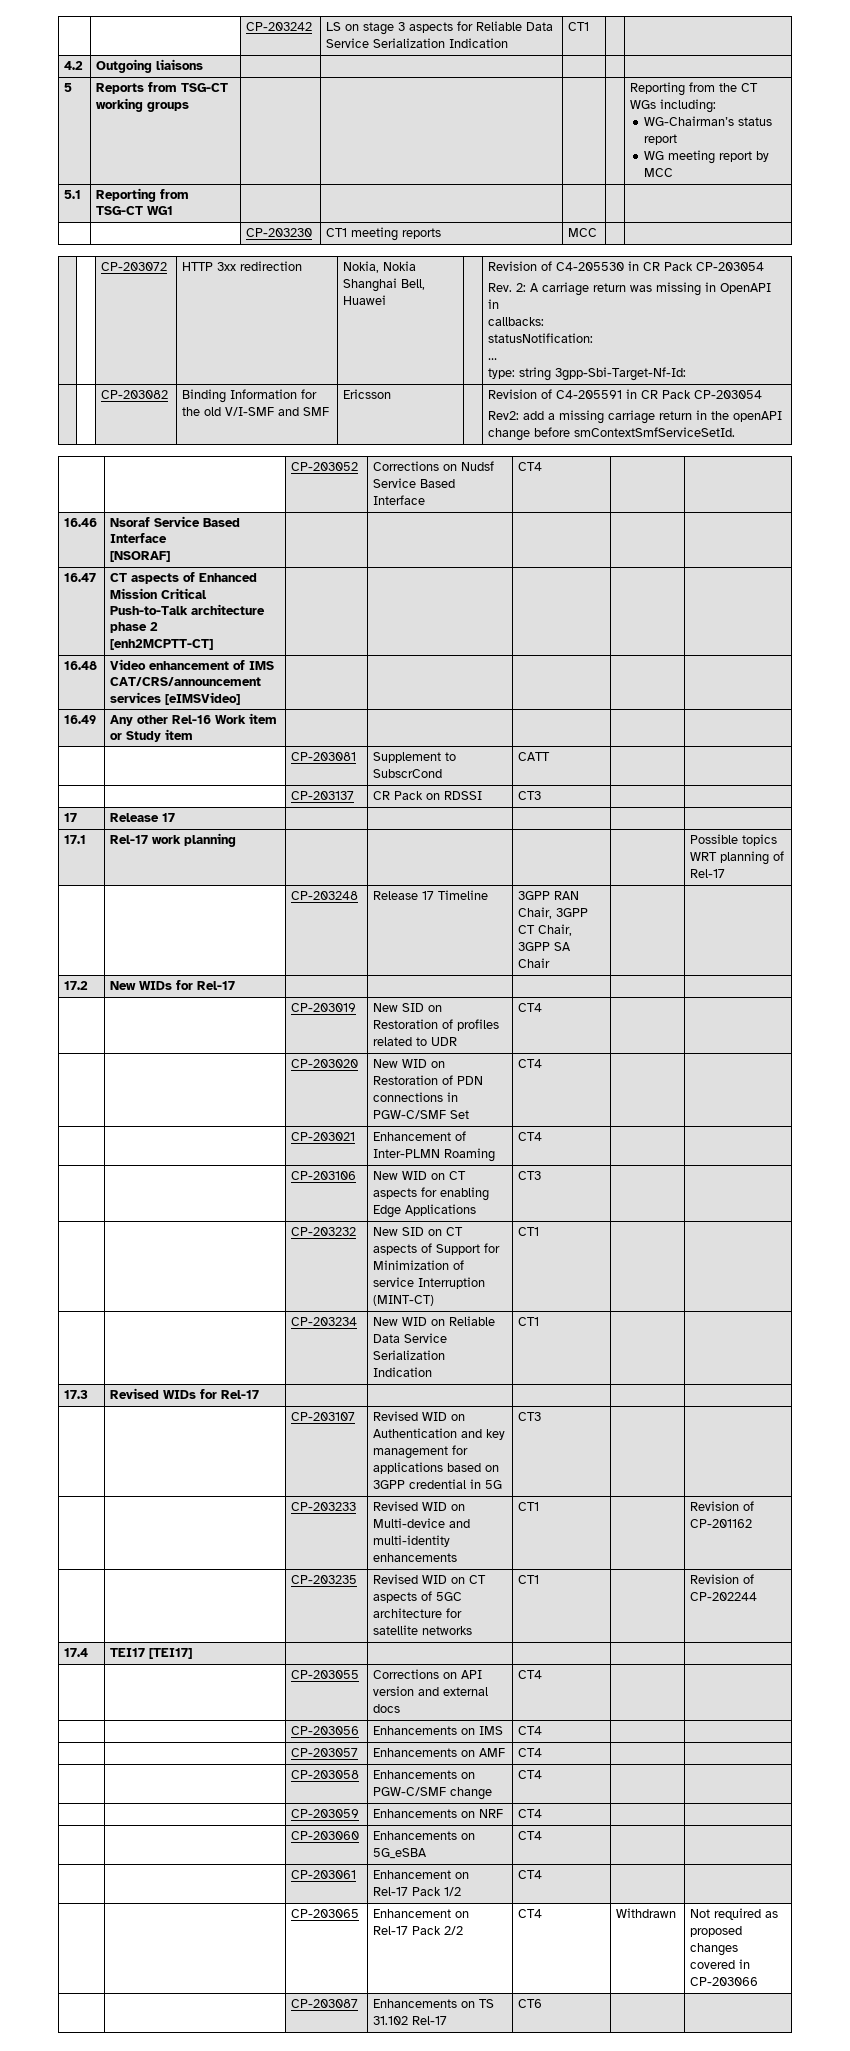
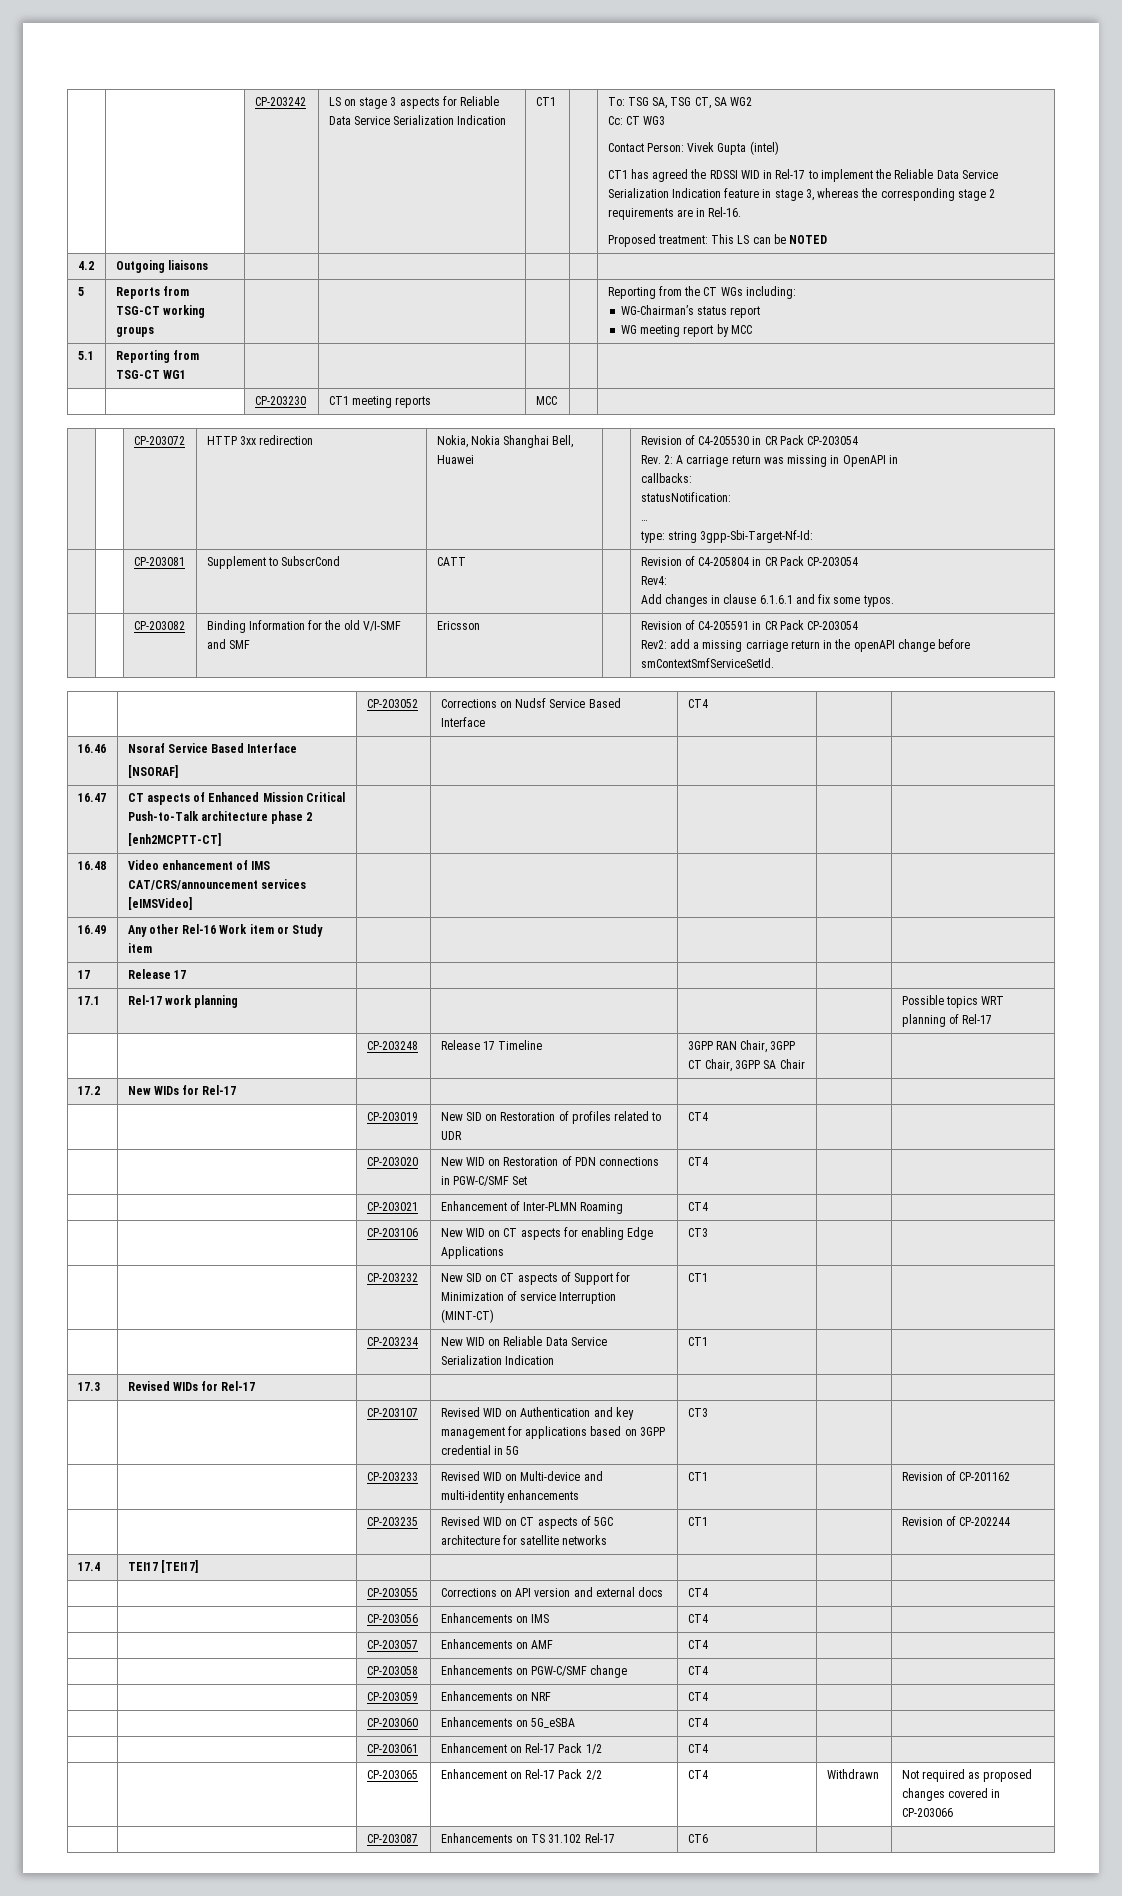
+ To: TSG SA, TSG CT, SA WG2
+ Cc: CT WG3
+ Contact Person: Vivek Gupta (intel)
+ CT1 has agreed the RDSSI WID in Rel-17 to implement the Reliable Data Service Serialization Indication feature in stage 3, whereas the corresponding stage 2 requirements are in Rel-16.
+ Proposed treatment: This LS can be NOTED
+ | | CP-203081 | Supplement to SubscrCond | CATT | | Revision of C4-205804 in CR Pack CP-203054
+ Rev4:
+ Add changes in clause 6.1.6.1 and fix some typos.
- | | CP-203081 | Supplement to SubscrCond | CATT | |
- | | CP-203137 | CR Pack on RDSSI | CT3 | |

